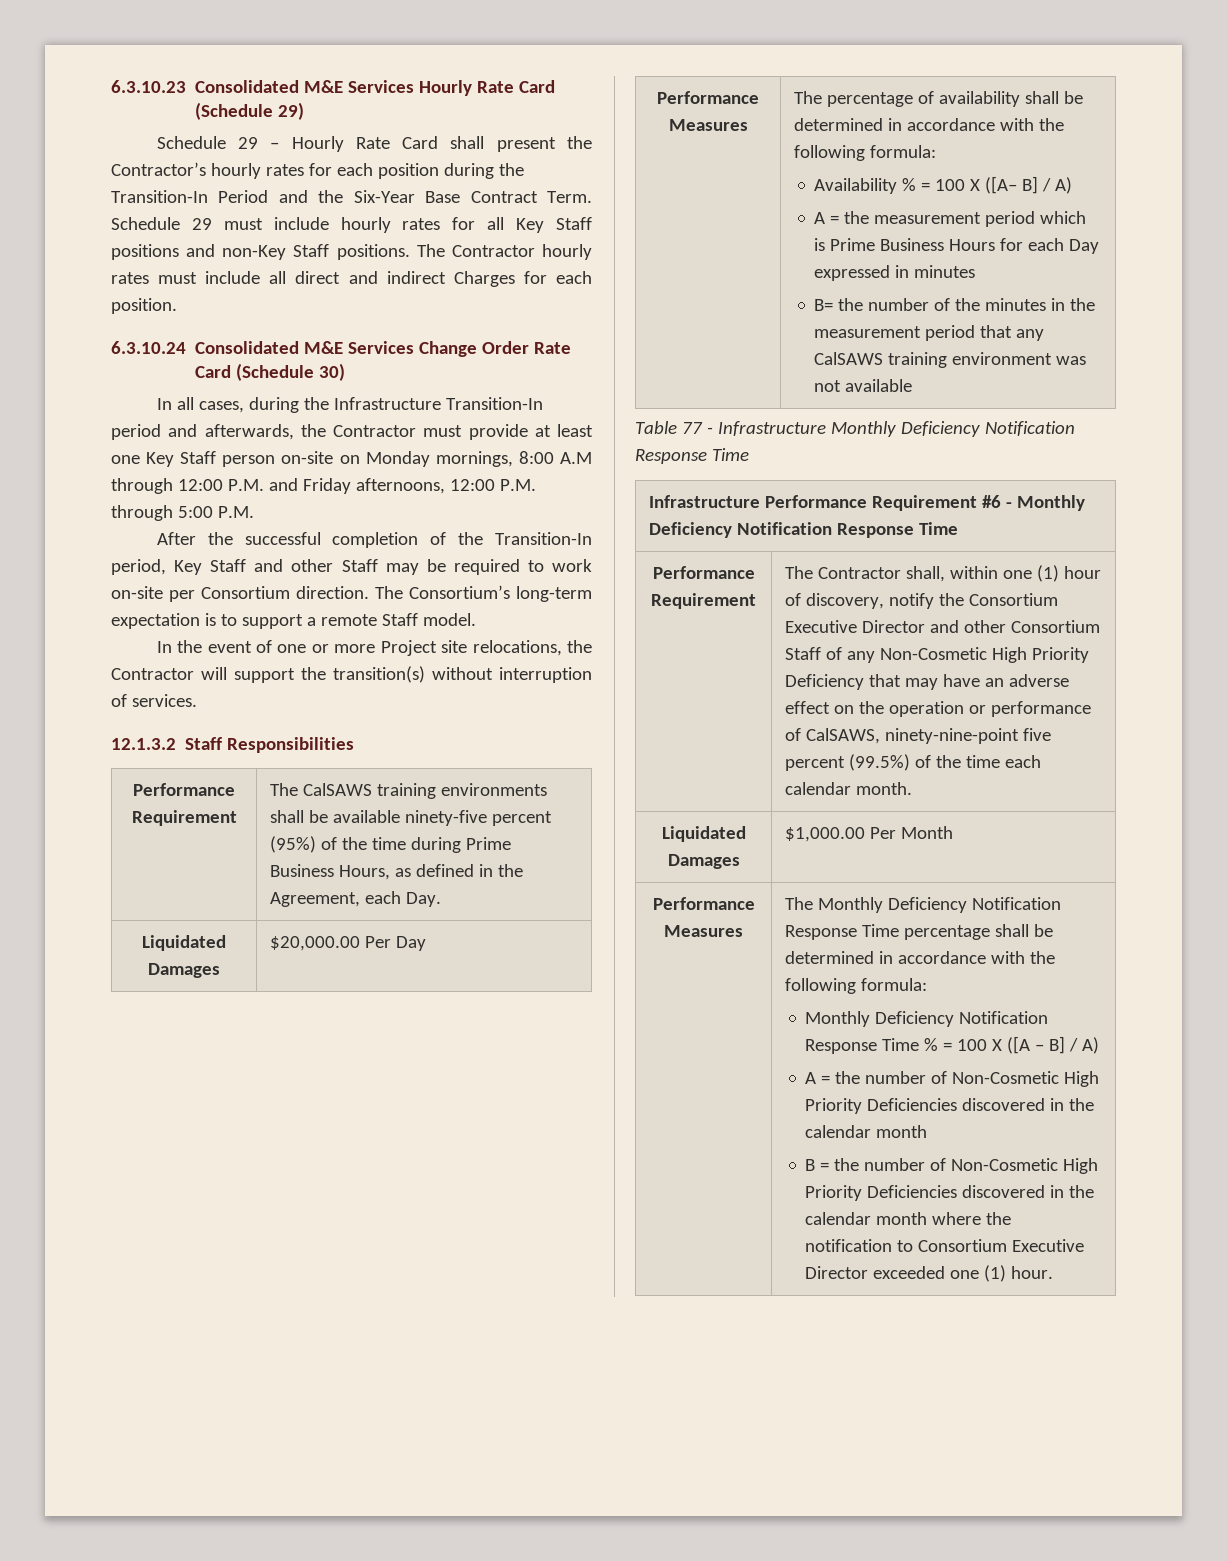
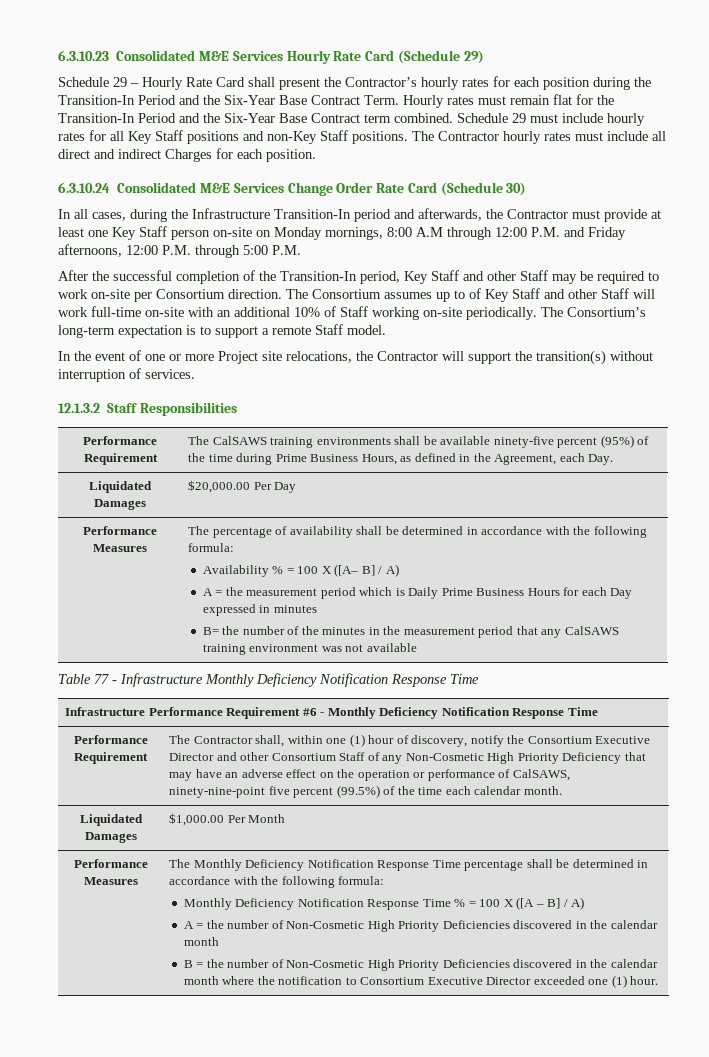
+ Hourly rates must remain flat for the Transition-In Period and the Six-Year Base Contract term combined.
- The Consortium’s long-term expectation is to support a remote Staff model.
+ The Consortium assumes up to of Key Staff and other Staff will work full-time on-site with an additional 10% of Staff working on-site periodically. The Consortium’s long-term expectation is to support a remote Staff model.
- A = the measurement period which is Prime Business Hours for each Day expressed in minutes
+ A = the measurement period which is Daily Prime Business Hours for each Day expressed in minutes

